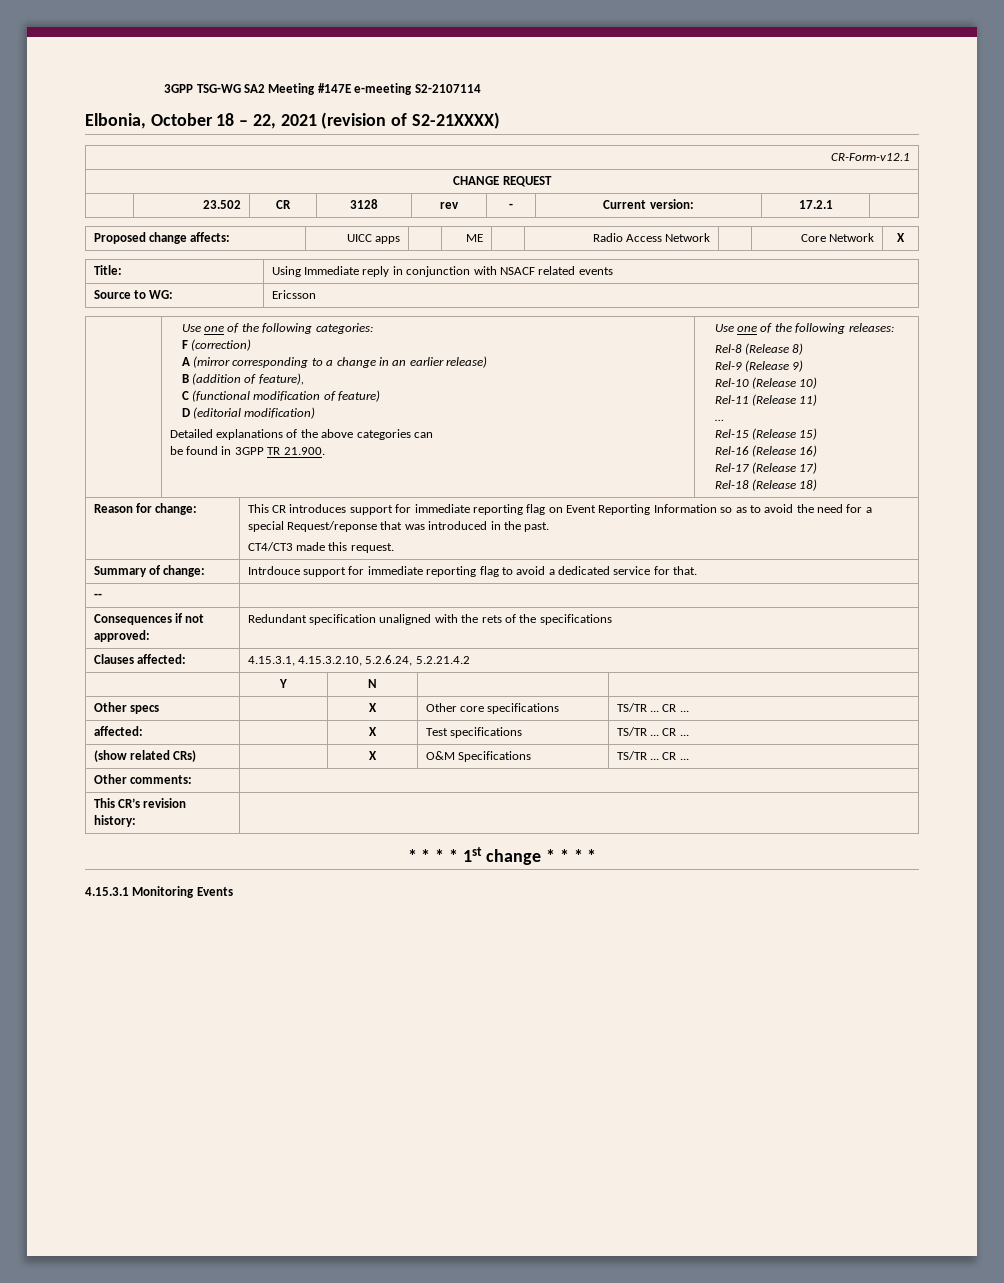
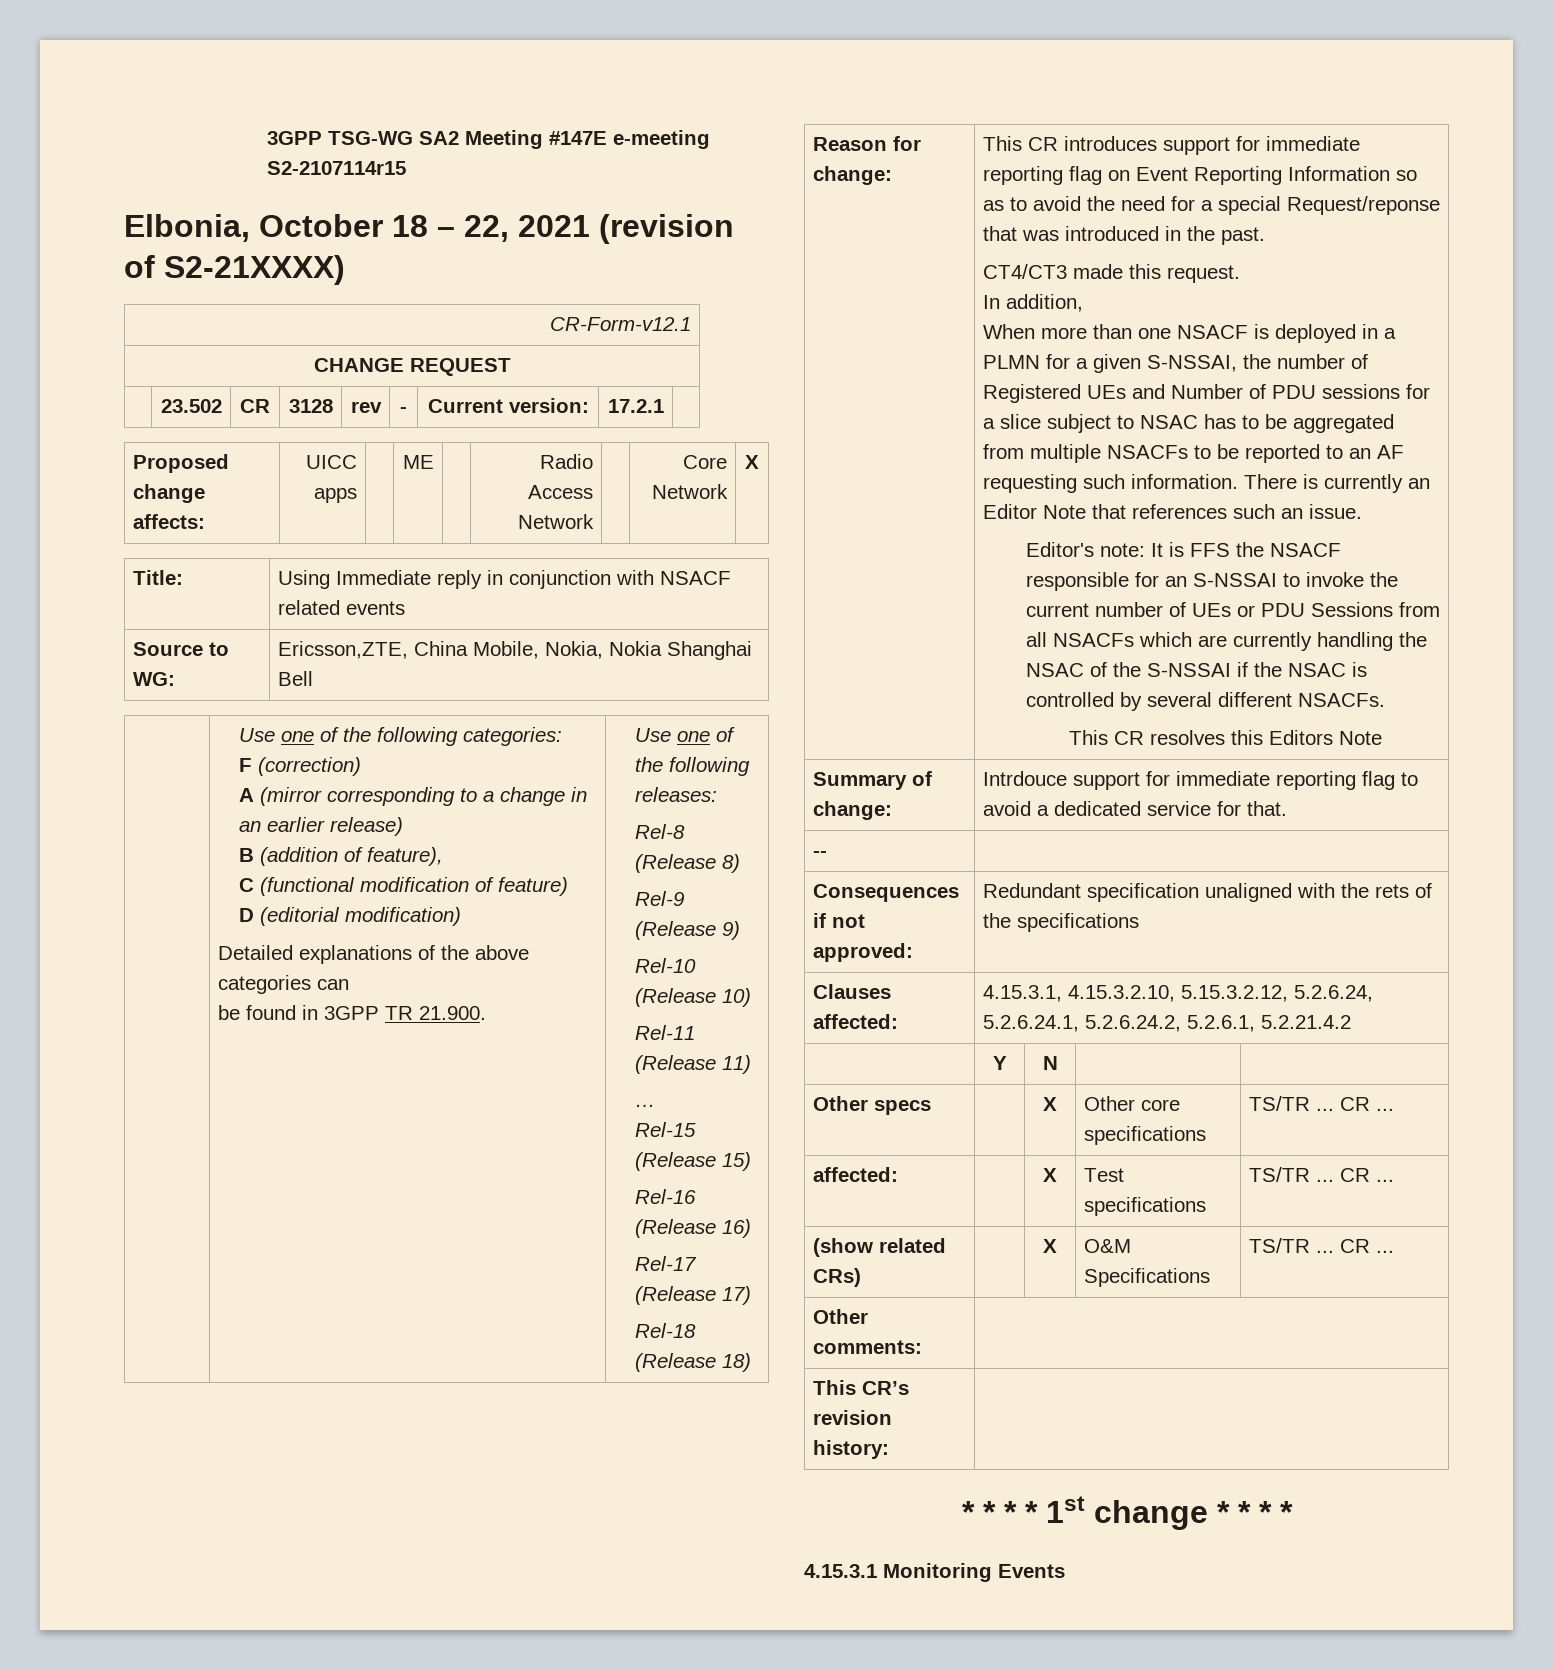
- 3GPP TSG-WG SA2 Meeting #147E e-meeting S2-2107114
+ 3GPP TSG-WG SA2 Meeting #147E e-meeting S2-2107114r15
- Source to WG: | Ericsson
+ Source to WG: | Ericsson,ZTE, China Mobile, Nokia, Nokia Shanghai Bell
+ In addition,
+ When more than one NSACF is deployed in a PLMN for a given S-NSSAI, the number of Registered UEs and Number of PDU sessions for a slice subject to NSAC has to be aggregated from multiple NSACFs to be reported to an AF requesting such information. There is currently an Editor Note that references such an issue.
+ Editor's note: It is FFS the NSACF responsible for an S-NSSAI to invoke the current number of UEs or PDU Sessions from all NSACFs which are currently handling the NSAC of the S-NSSAI if the NSAC is controlled by several different NSACFs.
+ This CR resolves this Editors Note
- Clauses affected: | 4.15.3.1, 4.15.3.2.10, 5.2.6.24, 5.2.21.4.2
+ Clauses affected: | 4.15.3.1, 4.15.3.2.10, 5.15.3.2.12, 5.2.6.24, 5.2.6.24.1, 5.2.6.24.2, 5.2.6.1, 5.2.21.4.2

